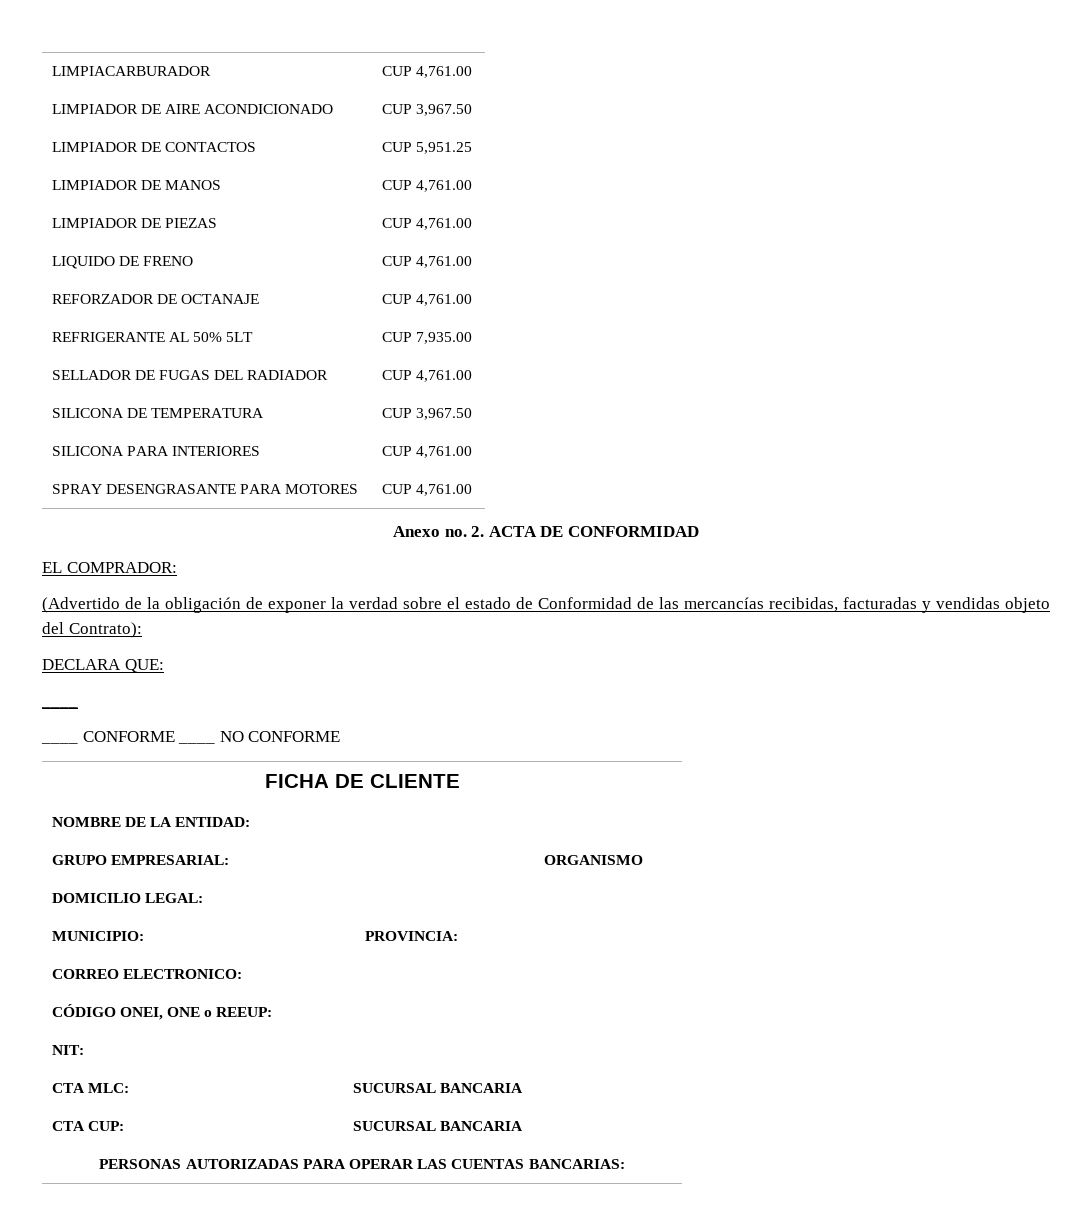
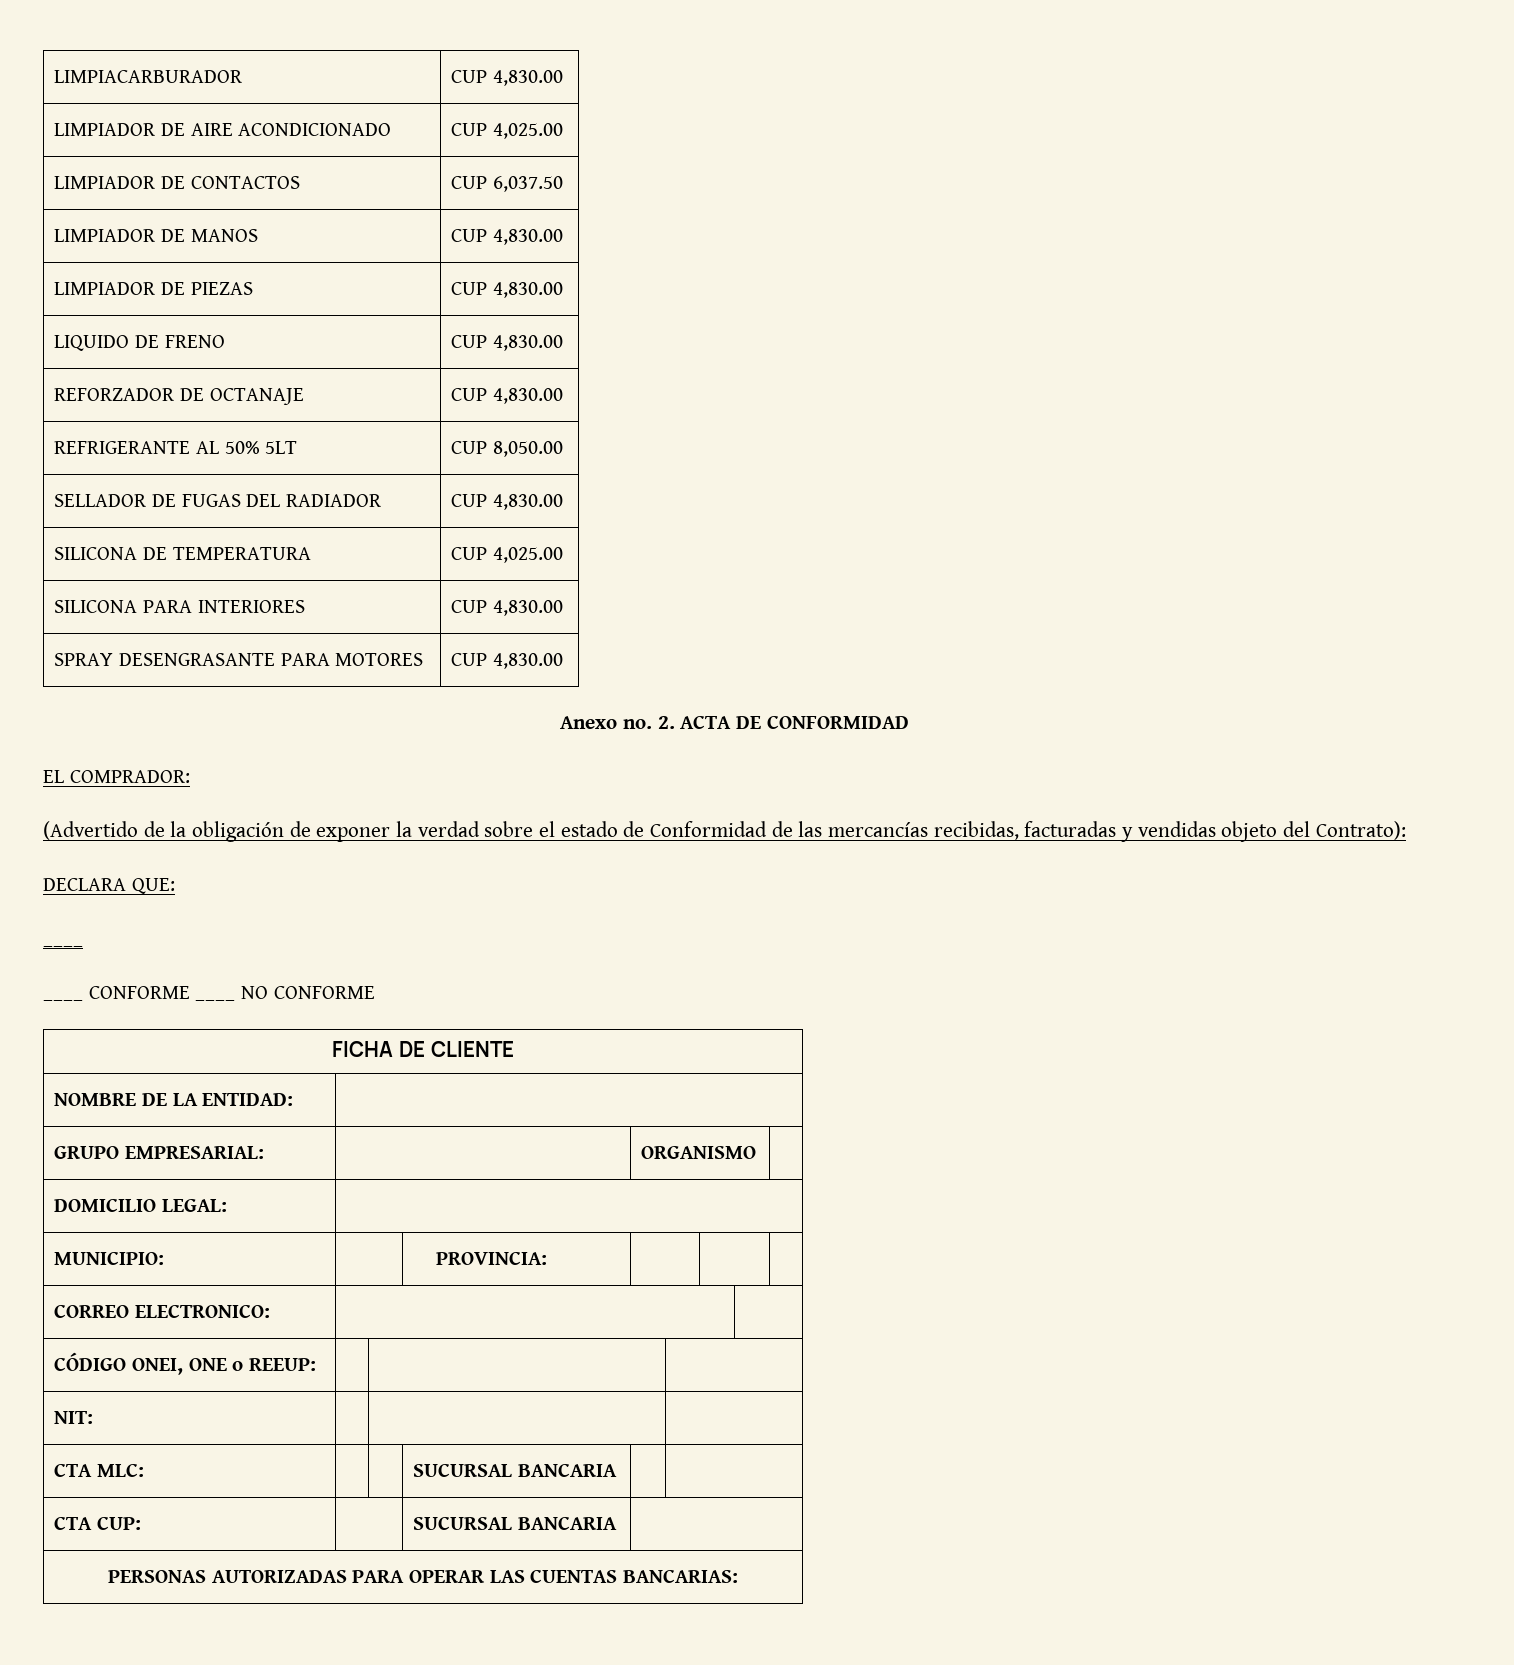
- LIMPIACARBURADOR | CUP 4,761.00
+ LIMPIACARBURADOR | CUP 4,830.00
- LIMPIADOR DE AIRE ACONDICIONADO | CUP 3,967.50
+ LIMPIADOR DE AIRE ACONDICIONADO | CUP 4,025.00
- LIMPIADOR DE CONTACTOS | CUP 5,951.25
+ LIMPIADOR DE CONTACTOS | CUP 6,037.50
- LIMPIADOR DE MANOS | CUP 4,761.00
+ LIMPIADOR DE MANOS | CUP 4,830.00
- LIMPIADOR DE PIEZAS | CUP 4,761.00
+ LIMPIADOR DE PIEZAS | CUP 4,830.00
- LIQUIDO DE FRENO | CUP 4,761.00
+ LIQUIDO DE FRENO | CUP 4,830.00
- REFORZADOR DE OCTANAJE | CUP 4,761.00
+ REFORZADOR DE OCTANAJE | CUP 4,830.00
- REFRIGERANTE AL 50% 5LT | CUP 7,935.00
+ REFRIGERANTE AL 50% 5LT | CUP 8,050.00
- SELLADOR DE FUGAS DEL RADIADOR | CUP 4,761.00
+ SELLADOR DE FUGAS DEL RADIADOR | CUP 4,830.00
- SILICONA DE TEMPERATURA | CUP 3,967.50
+ SILICONA DE TEMPERATURA | CUP 4,025.00
- SILICONA PARA INTERIORES | CUP 4,761.00
+ SILICONA PARA INTERIORES | CUP 4,830.00
- SPRAY DESENGRASANTE PARA MOTORES | CUP 4,761.00
+ SPRAY DESENGRASANTE PARA MOTORES | CUP 4,830.00

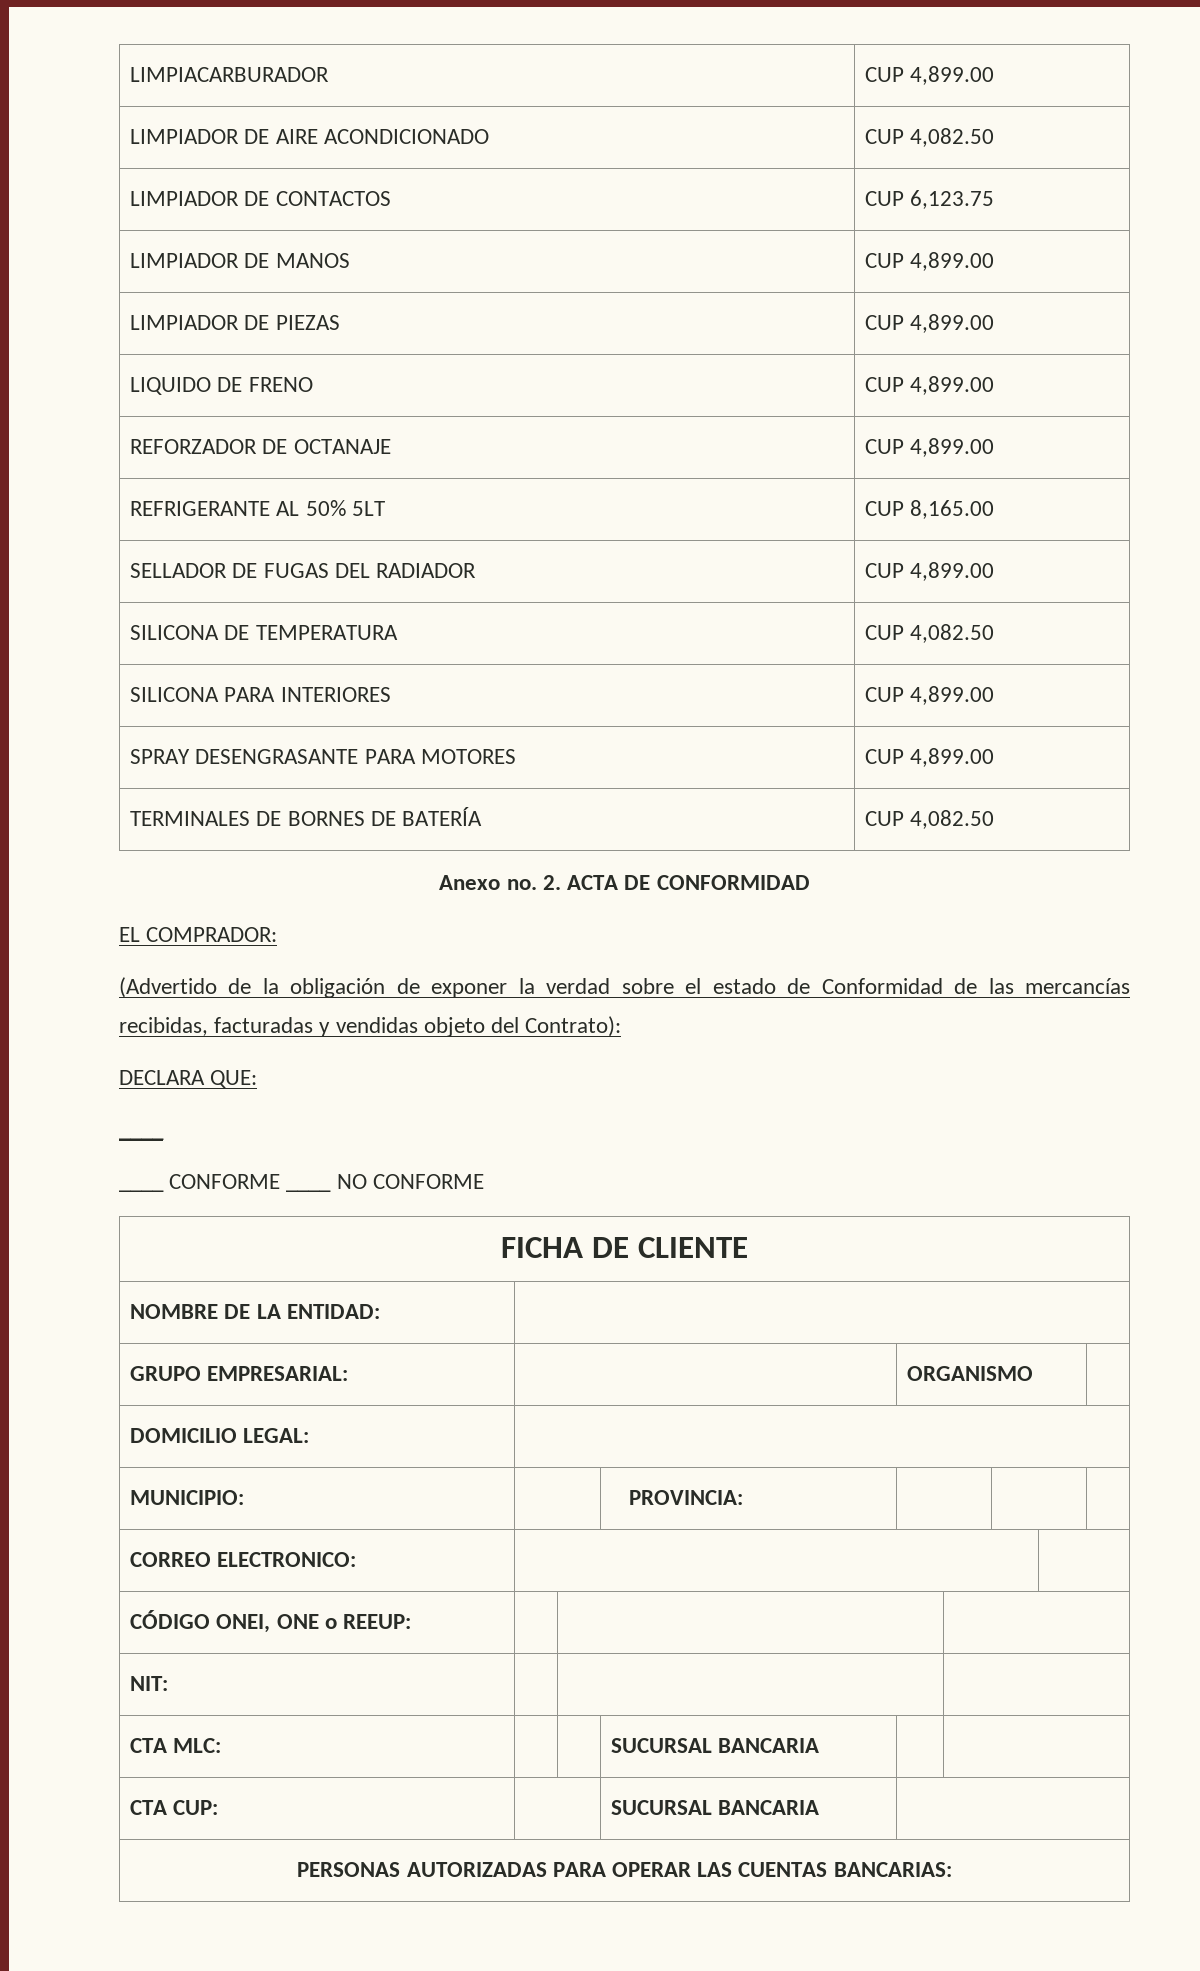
- LIMPIACARBURADOR | CUP 4,830.00
+ LIMPIACARBURADOR | CUP 4,899.00
- LIMPIADOR DE AIRE ACONDICIONADO | CUP 4,025.00
+ LIMPIADOR DE AIRE ACONDICIONADO | CUP 4,082.50
- LIMPIADOR DE CONTACTOS | CUP 6,037.50
+ LIMPIADOR DE CONTACTOS | CUP 6,123.75
- LIMPIADOR DE MANOS | CUP 4,830.00
+ LIMPIADOR DE MANOS | CUP 4,899.00
- LIMPIADOR DE PIEZAS | CUP 4,830.00
+ LIMPIADOR DE PIEZAS | CUP 4,899.00
- LIQUIDO DE FRENO | CUP 4,830.00
+ LIQUIDO DE FRENO | CUP 4,899.00
- REFORZADOR DE OCTANAJE | CUP 4,830.00
+ REFORZADOR DE OCTANAJE | CUP 4,899.00
- REFRIGERANTE AL 50% 5LT | CUP 8,050.00
+ REFRIGERANTE AL 50% 5LT | CUP 8,165.00
- SELLADOR DE FUGAS DEL RADIADOR | CUP 4,830.00
+ SELLADOR DE FUGAS DEL RADIADOR | CUP 4,899.00
- SILICONA DE TEMPERATURA | CUP 4,025.00
+ SILICONA DE TEMPERATURA | CUP 4,082.50
- SILICONA PARA INTERIORES | CUP 4,830.00
+ SILICONA PARA INTERIORES | CUP 4,899.00
- SPRAY DESENGRASANTE PARA MOTORES | CUP 4,830.00
+ SPRAY DESENGRASANTE PARA MOTORES | CUP 4,899.00
+ TERMINALES DE BORNES DE BATERÍA | CUP 4,082.50

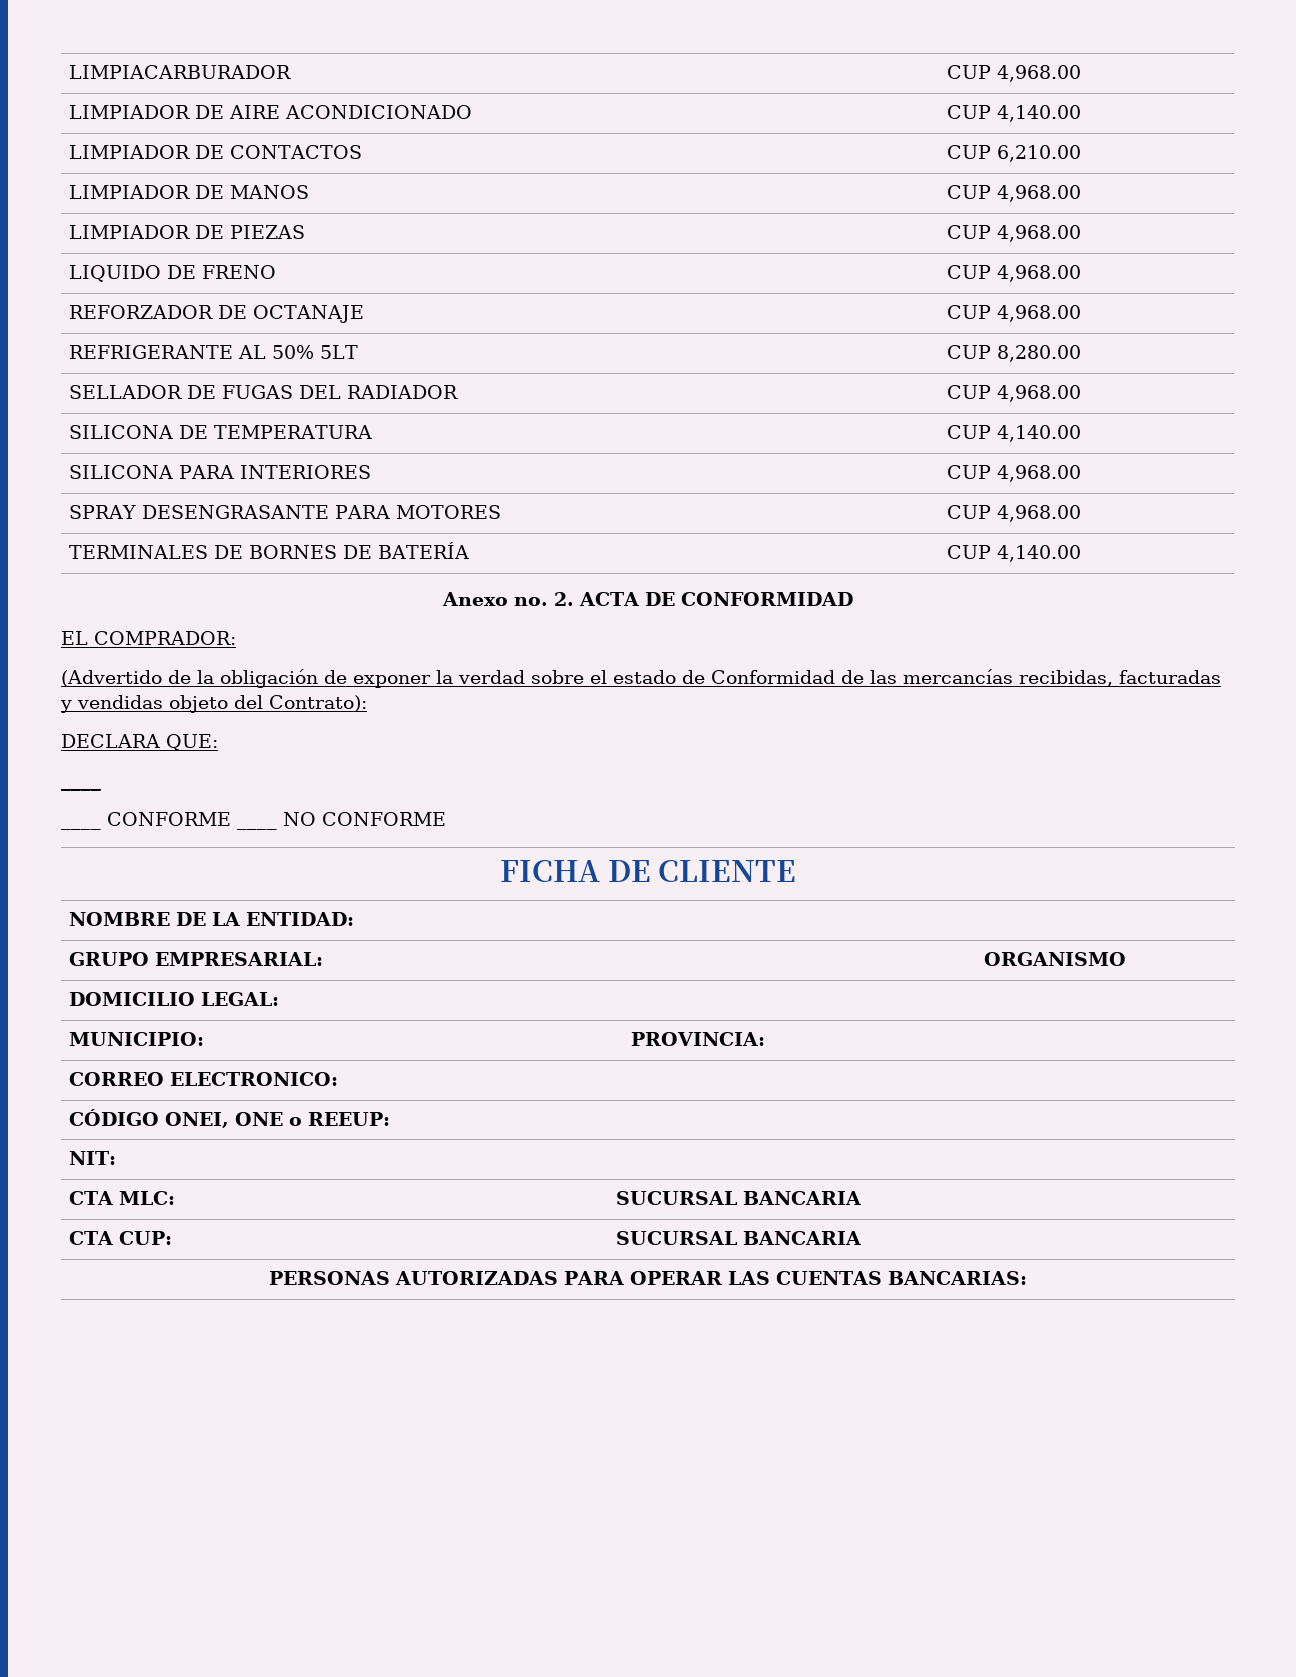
- LIMPIACARBURADOR | CUP 4,899.00
+ LIMPIACARBURADOR | CUP 4,968.00
- LIMPIADOR DE AIRE ACONDICIONADO | CUP 4,082.50
+ LIMPIADOR DE AIRE ACONDICIONADO | CUP 4,140.00
- LIMPIADOR DE CONTACTOS | CUP 6,123.75
+ LIMPIADOR DE CONTACTOS | CUP 6,210.00
- LIMPIADOR DE MANOS | CUP 4,899.00
+ LIMPIADOR DE MANOS | CUP 4,968.00
- LIMPIADOR DE PIEZAS | CUP 4,899.00
+ LIMPIADOR DE PIEZAS | CUP 4,968.00
- LIQUIDO DE FRENO | CUP 4,899.00
+ LIQUIDO DE FRENO | CUP 4,968.00
- REFORZADOR DE OCTANAJE | CUP 4,899.00
+ REFORZADOR DE OCTANAJE | CUP 4,968.00
- REFRIGERANTE AL 50% 5LT | CUP 8,165.00
+ REFRIGERANTE AL 50% 5LT | CUP 8,280.00
- SELLADOR DE FUGAS DEL RADIADOR | CUP 4,899.00
+ SELLADOR DE FUGAS DEL RADIADOR | CUP 4,968.00
- SILICONA DE TEMPERATURA | CUP 4,082.50
+ SILICONA DE TEMPERATURA | CUP 4,140.00
- SILICONA PARA INTERIORES | CUP 4,899.00
+ SILICONA PARA INTERIORES | CUP 4,968.00
- SPRAY DESENGRASANTE PARA MOTORES | CUP 4,899.00
+ SPRAY DESENGRASANTE PARA MOTORES | CUP 4,968.00
- TERMINALES DE BORNES DE BATERÍA | CUP 4,082.50
+ TERMINALES DE BORNES DE BATERÍA | CUP 4,140.00

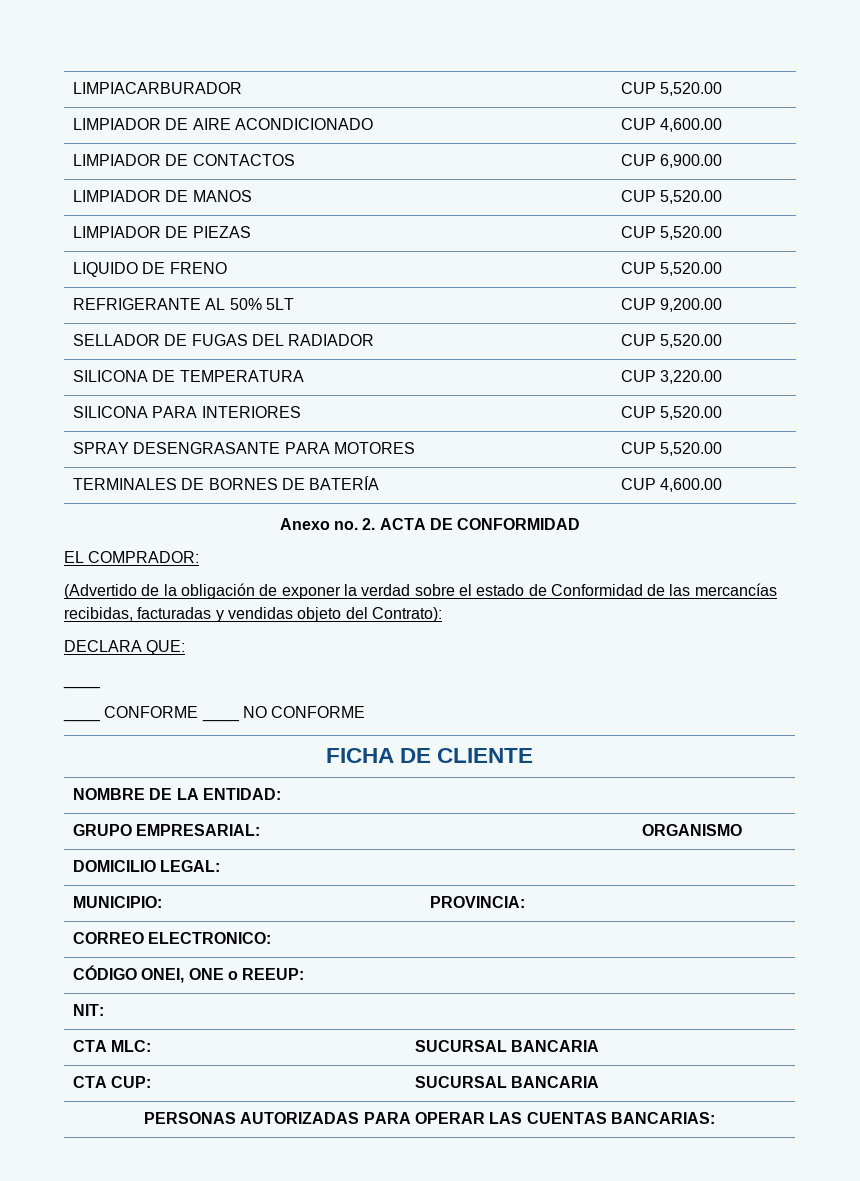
- LIMPIACARBURADOR | CUP 4,968.00
+ LIMPIACARBURADOR | CUP 5,520.00
- LIMPIADOR DE AIRE ACONDICIONADO | CUP 4,140.00
+ LIMPIADOR DE AIRE ACONDICIONADO | CUP 4,600.00
- LIMPIADOR DE CONTACTOS | CUP 6,210.00
+ LIMPIADOR DE CONTACTOS | CUP 6,900.00
- LIMPIADOR DE MANOS | CUP 4,968.00
+ LIMPIADOR DE MANOS | CUP 5,520.00
- LIMPIADOR DE PIEZAS | CUP 4,968.00
+ LIMPIADOR DE PIEZAS | CUP 5,520.00
- LIQUIDO DE FRENO | CUP 4,968.00
- REFORZADOR DE OCTANAJE | CUP 4,968.00
+ LIQUIDO DE FRENO | CUP 5,520.00
- REFRIGERANTE AL 50% 5LT | CUP 8,280.00
+ REFRIGERANTE AL 50% 5LT | CUP 9,200.00
- SELLADOR DE FUGAS DEL RADIADOR | CUP 4,968.00
+ SELLADOR DE FUGAS DEL RADIADOR | CUP 5,520.00
- SILICONA DE TEMPERATURA | CUP 4,140.00
+ SILICONA DE TEMPERATURA | CUP 3,220.00
- SILICONA PARA INTERIORES | CUP 4,968.00
+ SILICONA PARA INTERIORES | CUP 5,520.00
- SPRAY DESENGRASANTE PARA MOTORES | CUP 4,968.00
+ SPRAY DESENGRASANTE PARA MOTORES | CUP 5,520.00
- TERMINALES DE BORNES DE BATERÍA | CUP 4,140.00
+ TERMINALES DE BORNES DE BATERÍA | CUP 4,600.00

